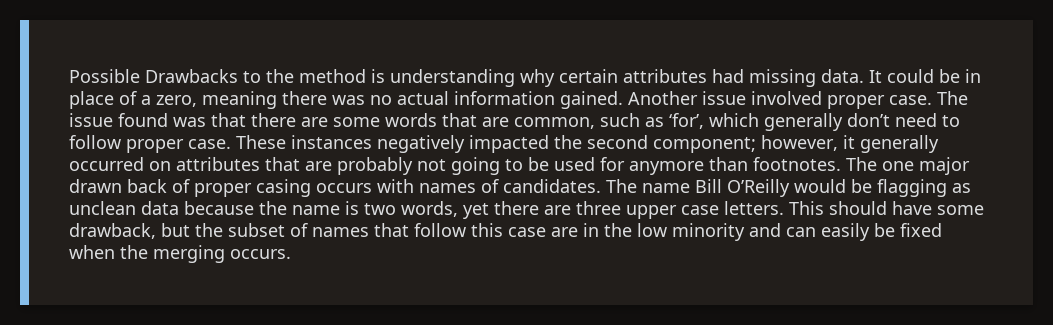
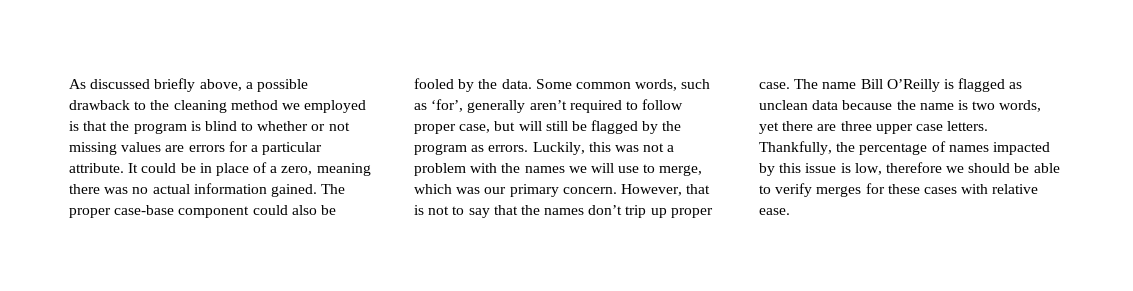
- Possible Drawbacks to the method is understanding why certain attributes had missing data.
+ As discussed briefly above, a possible drawback to the cleaning method we employed is that the program is blind to whether or not missing values are errors for a particular attribute.
- Another issue involved proper case. The issue found was that there are some words that are common, such as ‘for’, which generally don’t need to follow proper case. These instances negatively impacted the second component; however, it generally occurred on attributes that are probably not going to be used for anymore than footnotes. The one major drawn back of proper casing occurs with names of candidates.
+ The proper case-base component could also be fooled by the data. Some common words, such as ‘for’, generally aren’t required to follow proper case, but will still be flagged by the program as errors. Luckily, this was not a problem with the names we will use to merge, which was our primary concern. However, that is not to say that the names don’t trip up proper case.
- The name Bill O’Reilly would be flagging as unclean data because the name is two words, yet there are three upper case letters.
+ The name Bill O’Reilly is flagged as unclean data because the name is two words, yet there are three upper case letters.
- This should have some drawback, but the subset of names that follow this case are in the low minority and can easily be fixed when the merging occurs.
+ Thankfully, the percentage of names impacted by this issue is low, therefore we should be able to verify merges for these cases with relative ease.

